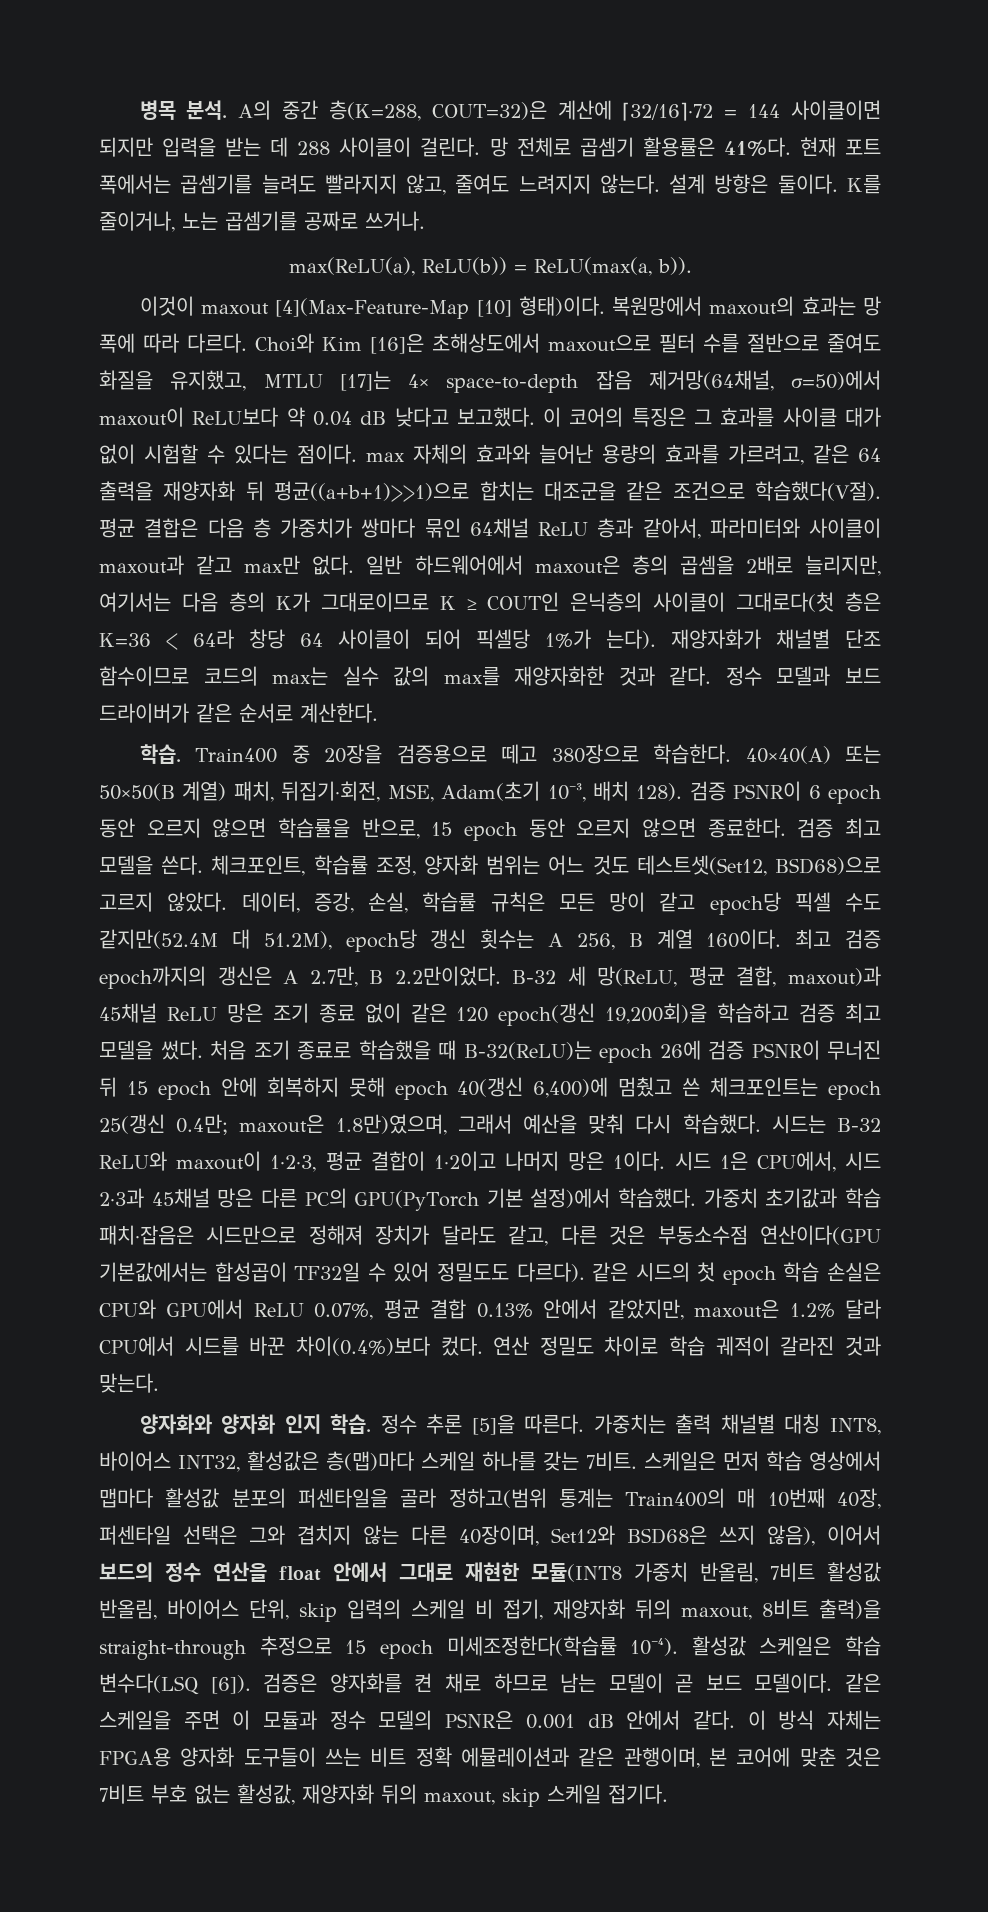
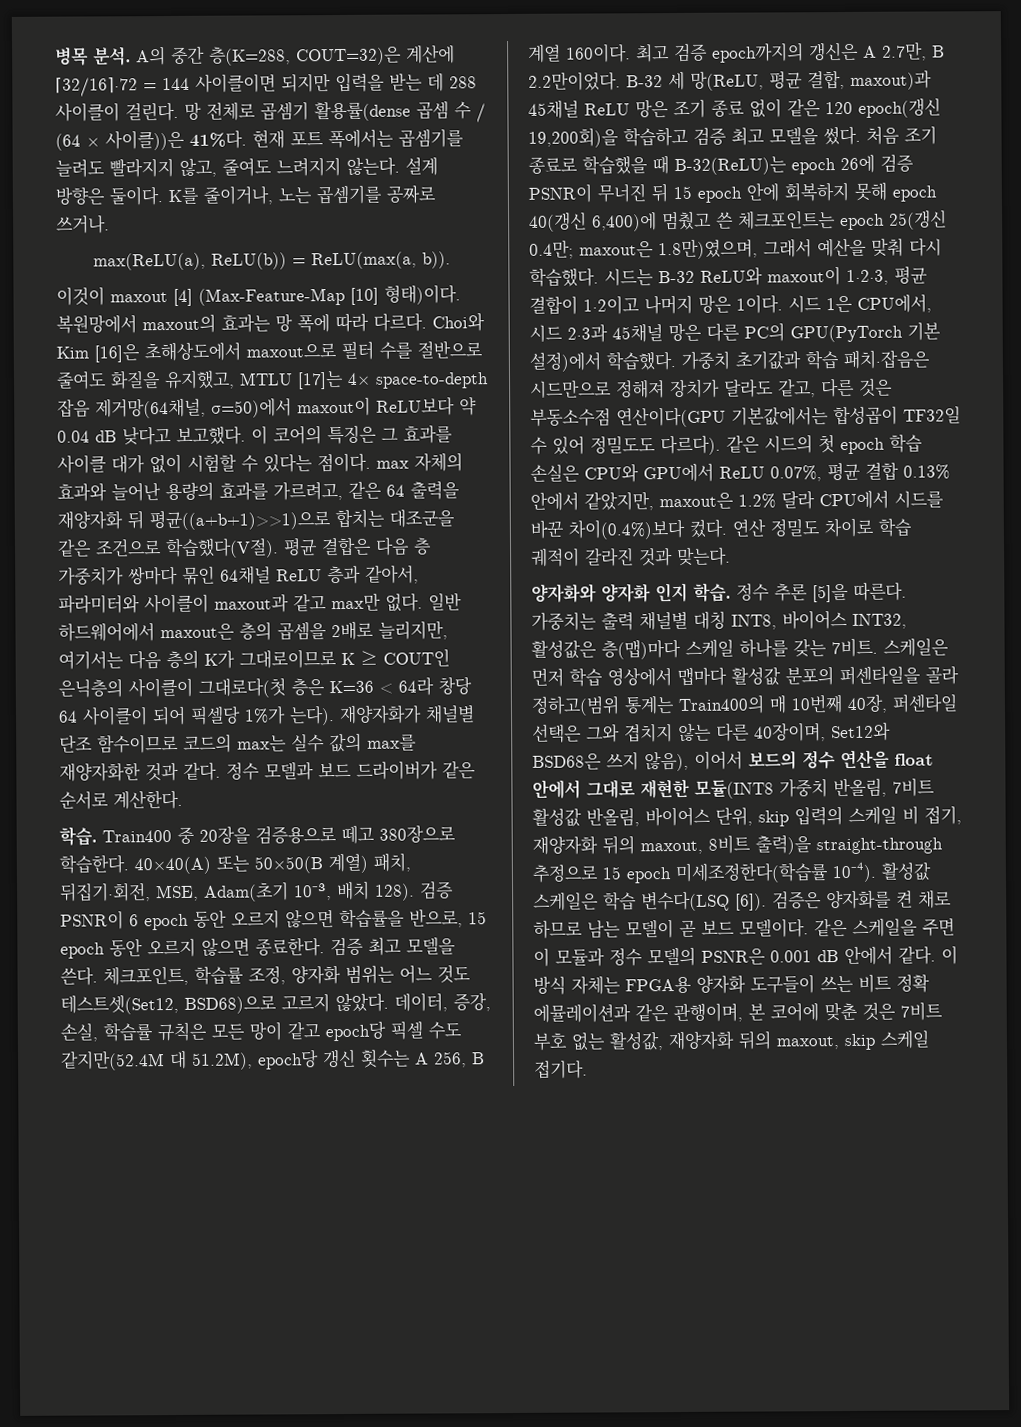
- 망 전체로 곱셈기 활용률은 41%다.
+ 망 전체로 곱셈기 활용률(dense 곱셈 수 / (64 × 사이클))은 41%다.
- 이것이 maxout [4](Max-Feature-Map [10] 형태)이다.
+ 이것이 maxout [4] (Max-Feature-Map [10] 형태)이다.

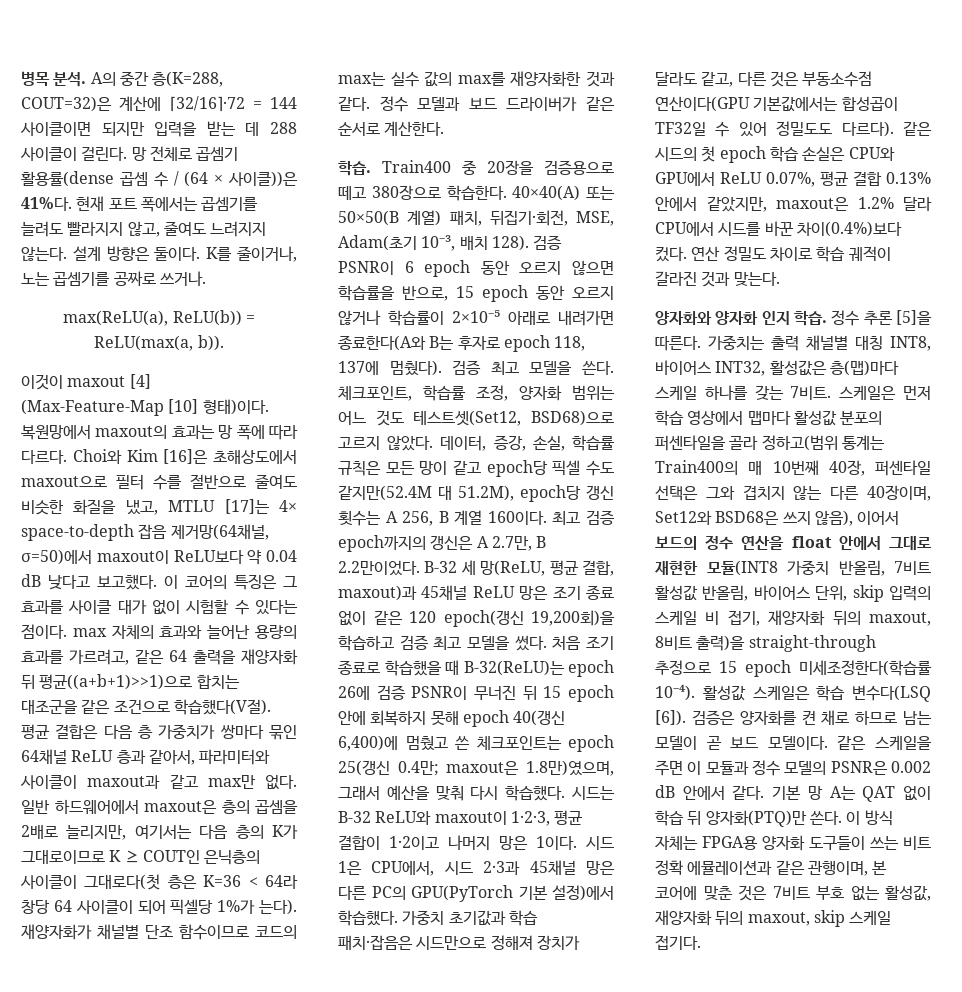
- Choi와 Kim [16]은 초해상도에서 maxout으로 필터 수를 절반으로 줄여도 화질을 유지했고, MTLU [17]는 4× space-to-depth 잡음 제거망(64채널, σ=50)에서 maxout이 ReLU보다 약 0.04 dB 낮다고 보고했다.
+ Choi와 Kim [16]은 초해상도에서 maxout으로 필터 수를 절반으로 줄여도 비슷한 화질을 냈고, MTLU [17]는 4× space-to-depth 잡음 제거망(64채널, σ=50)에서 maxout이 ReLU보다 약 0.04 dB 낮다고 보고했다.
- 검증 PSNR이 6 epoch 동안 오르지 않으면 학습률을 반으로, 15 epoch 동안 오르지 않으면 종료한다.
+ 검증 PSNR이 6 epoch 동안 오르지 않으면 학습률을 반으로, 15 epoch 동안 오르지 않거나 학습률이 2×10⁻⁵ 아래로 내려가면 종료한다(A와 B는 후자로 epoch 118, 137에 멈췄다).
- 같은 스케일을 주면 이 모듈과 정수 모델의 PSNR은 0.001 dB 안에서 같다.
+ 같은 스케일을 주면 이 모듈과 정수 모델의 PSNR은 0.002 dB 안에서 같다.
+ 기본 망 A는 QAT 없이 학습 뒤 양자화(PTQ)만 쓴다.

